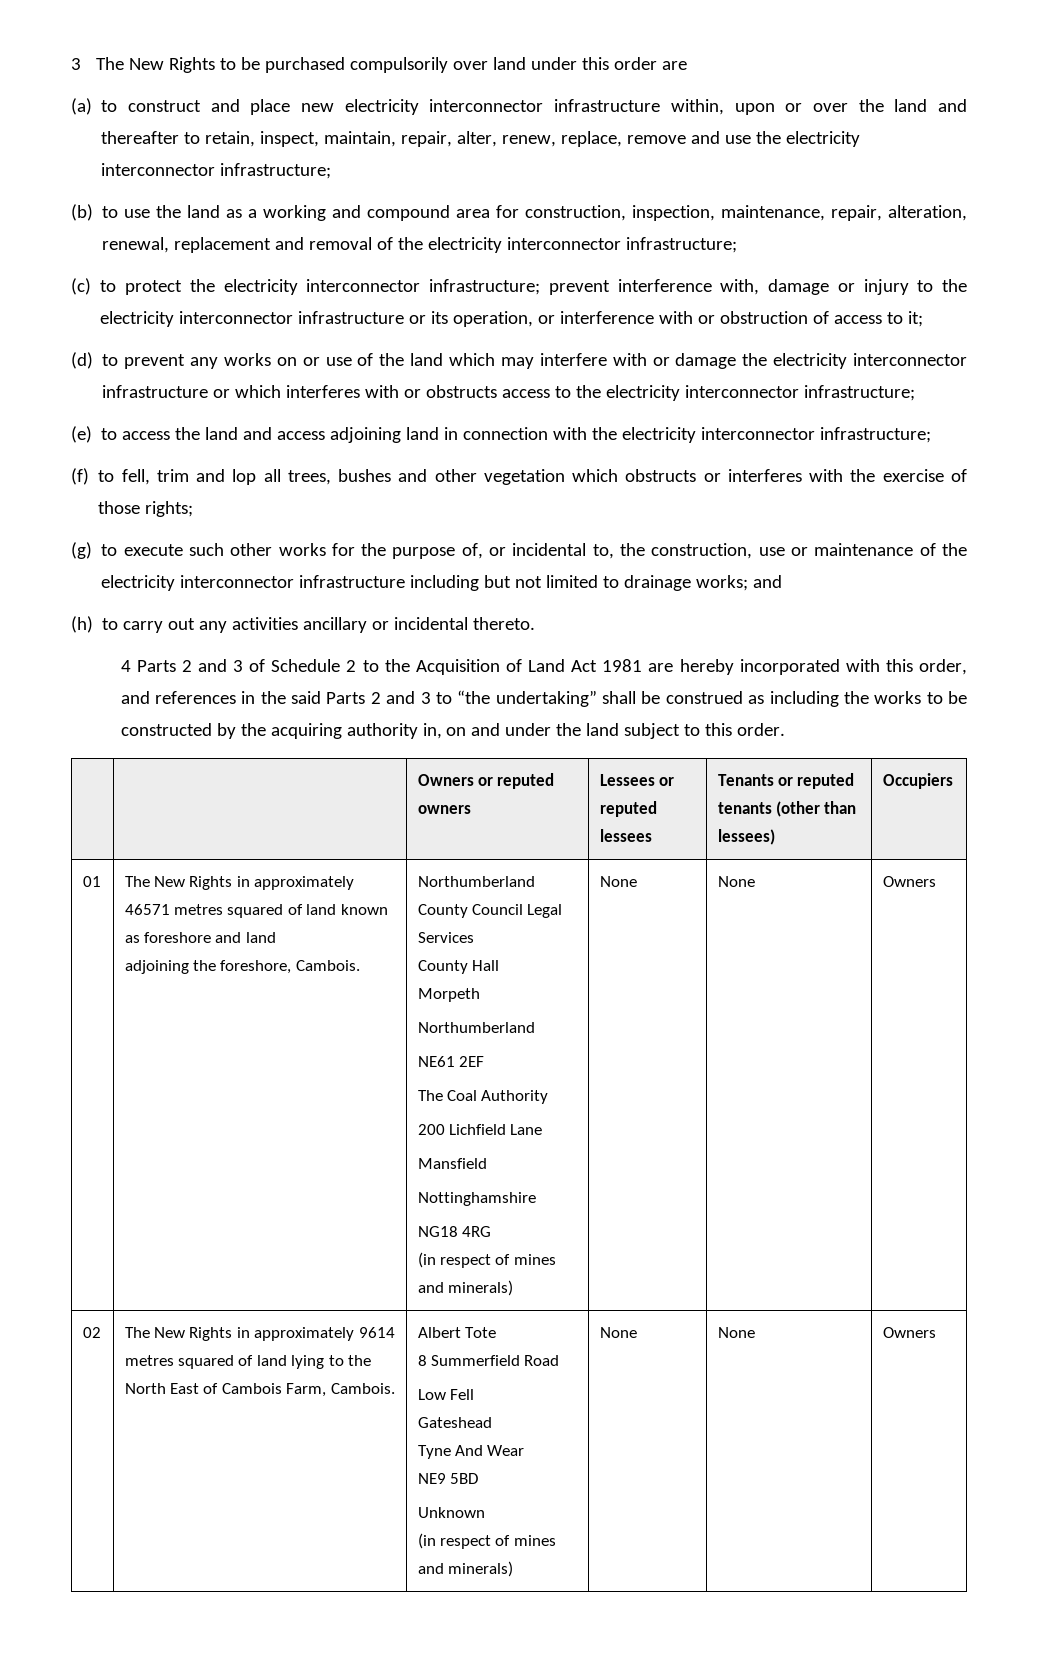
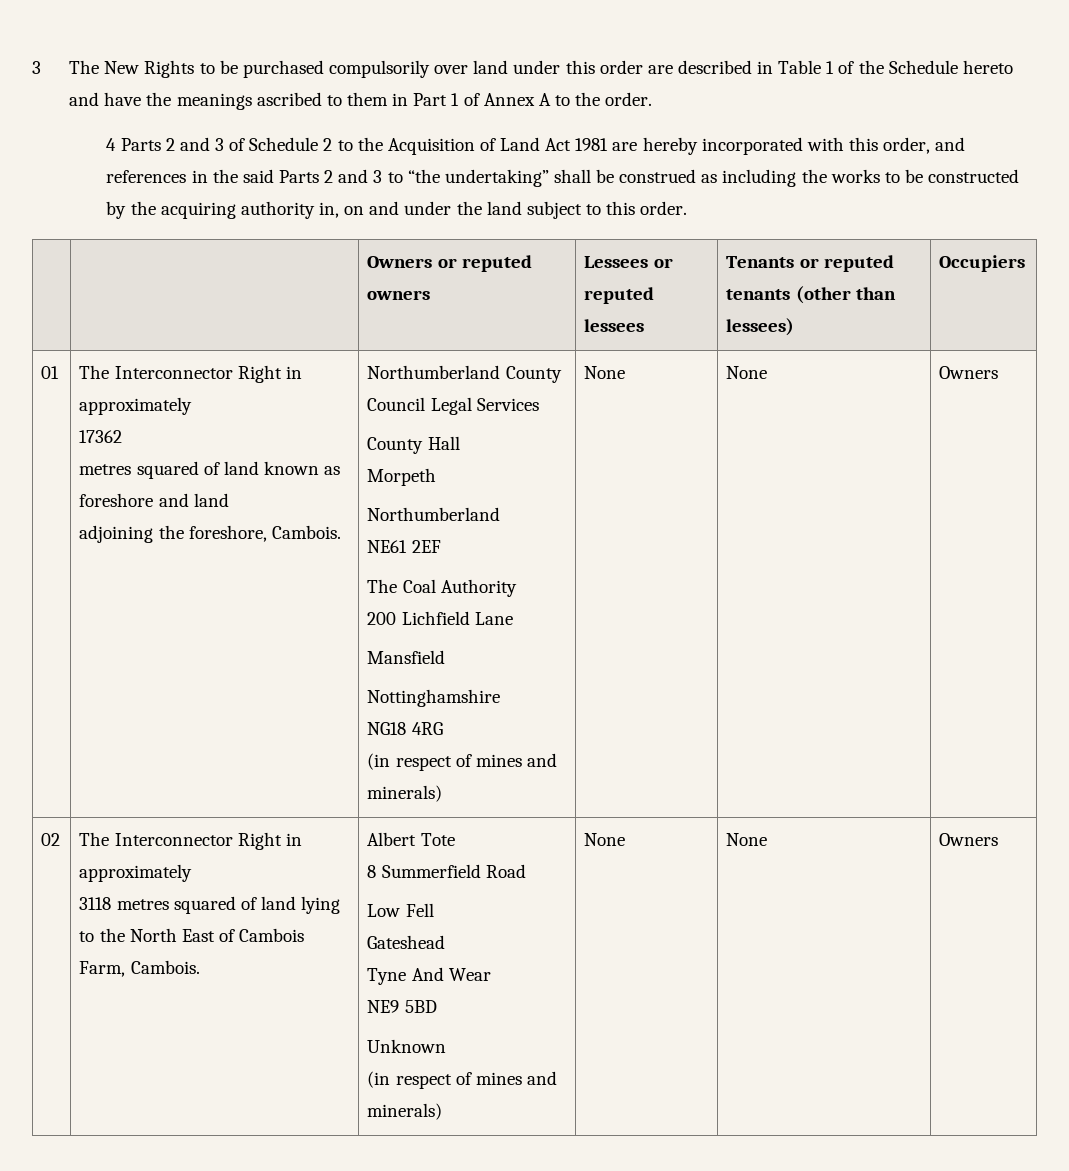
- 3 The New Rights to be purchased compulsorily over land under this order are
- (a) to construct and place new electricity interconnector infrastructure within, upon or over the land and thereafter to retain, inspect, maintain, repair, alter, renew, replace, remove and use the electricity interconnector infrastructure;
- (b) to use the land as a working and compound area for construction, inspection, maintenance, repair, alteration, renewal, replacement and removal of the electricity interconnector infrastructure;
- (c) to protect the electricity interconnector infrastructure; prevent interference with, damage or injury to the electricity interconnector infrastructure or its operation, or interference with or obstruction of access to it;
- (d) to prevent any works on or use of the land which may interfere with or damage the electricity interconnector infrastructure or which interferes with or obstructs access to the electricity interconnector infrastructure;
- (e) to access the land and access adjoining land in connection with the electricity interconnector infrastructure;
- (f) to fell, trim and lop all trees, bushes and other vegetation which obstructs or interferes with the exercise of those rights;
- (g) to execute such other works for the purpose of, or incidental to, the construction, use or maintenance of the electricity interconnector infrastructure including but not limited to drainage works; and
- (h) to carry out any activities ancillary or incidental thereto.
+ 3 The New Rights to be purchased compulsorily over land under this order are described in Table 1 of the Schedule hereto and have the meanings ascribed to them in Part 1 of Annex A to the order.
- 01 | The New Rights in approximately 46571 metres squared of land known as foreshore and land
+ 01 | The Interconnector Right in approximately
+ 17362
+ metres squared of land known as foreshore and land
- 02 | The New Rights in approximately 9614 metres squared of land lying to the North East of Cambois Farm, Cambois.
+ 02 | The Interconnector Right in approximately
+ 3118 metres squared of land lying to the North East of Cambois Farm, Cambois.

